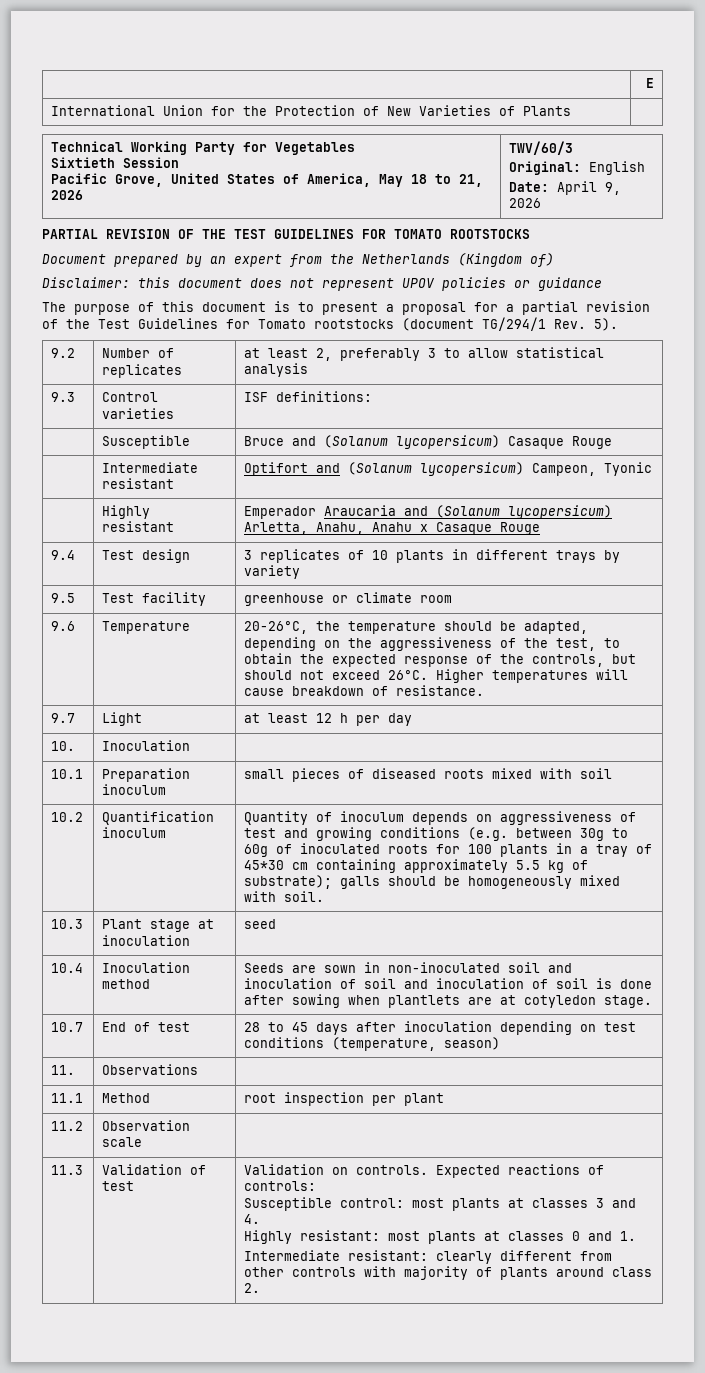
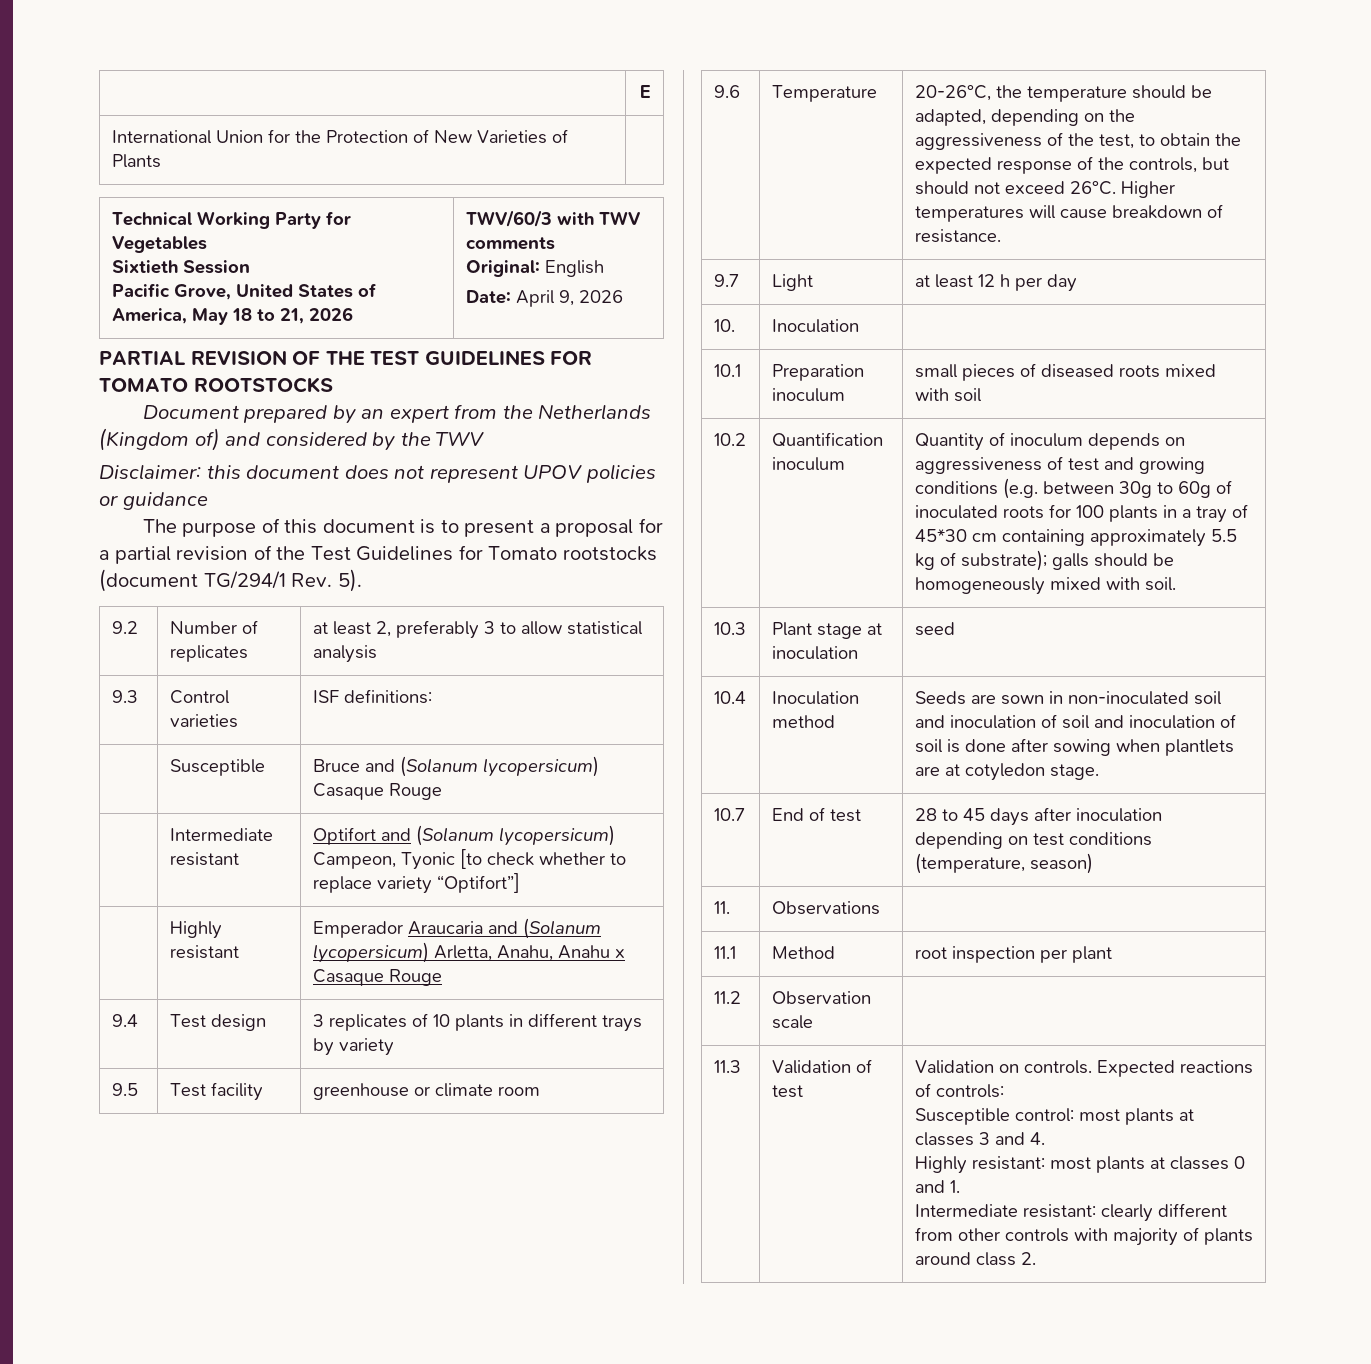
  Technical Working Party for Vegetables
  Sixtieth Session
- Pacific Grove, United States of America, May 18 to 21, 2026 | TWV/60/3
+ Pacific Grove, United States of America, May 18 to 21, 2026 | TWV/60/3 with TWV comments
- Document prepared by an expert from the Netherlands (Kingdom of)
+ Document prepared by an expert from the Netherlands (Kingdom of) and considered by the TWV
- | Intermediate resistant | Optifort and (Solanum lycopersicum) Campeon, Tyonic
+ | Intermediate resistant | Optifort and (Solanum lycopersicum) Campeon, Tyonic [to check whether to replace variety “Optifort”]

